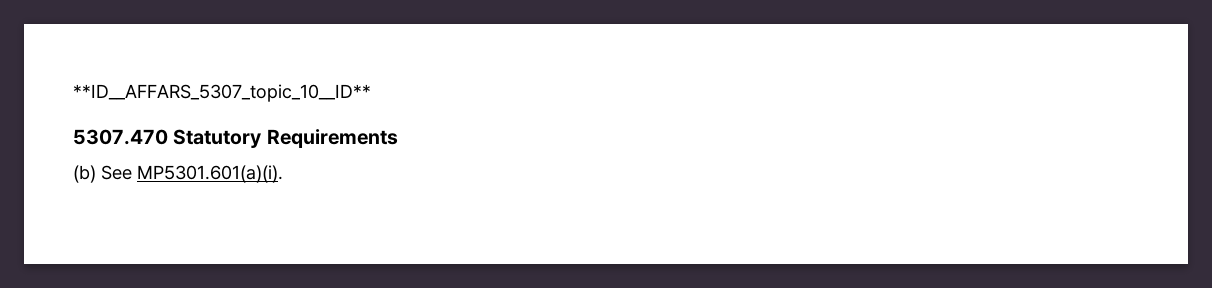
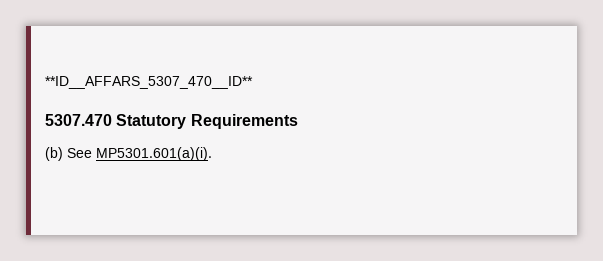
- **ID__AFFARS_5307_topic_10__ID**
+ **ID__AFFARS_5307_470__ID**

